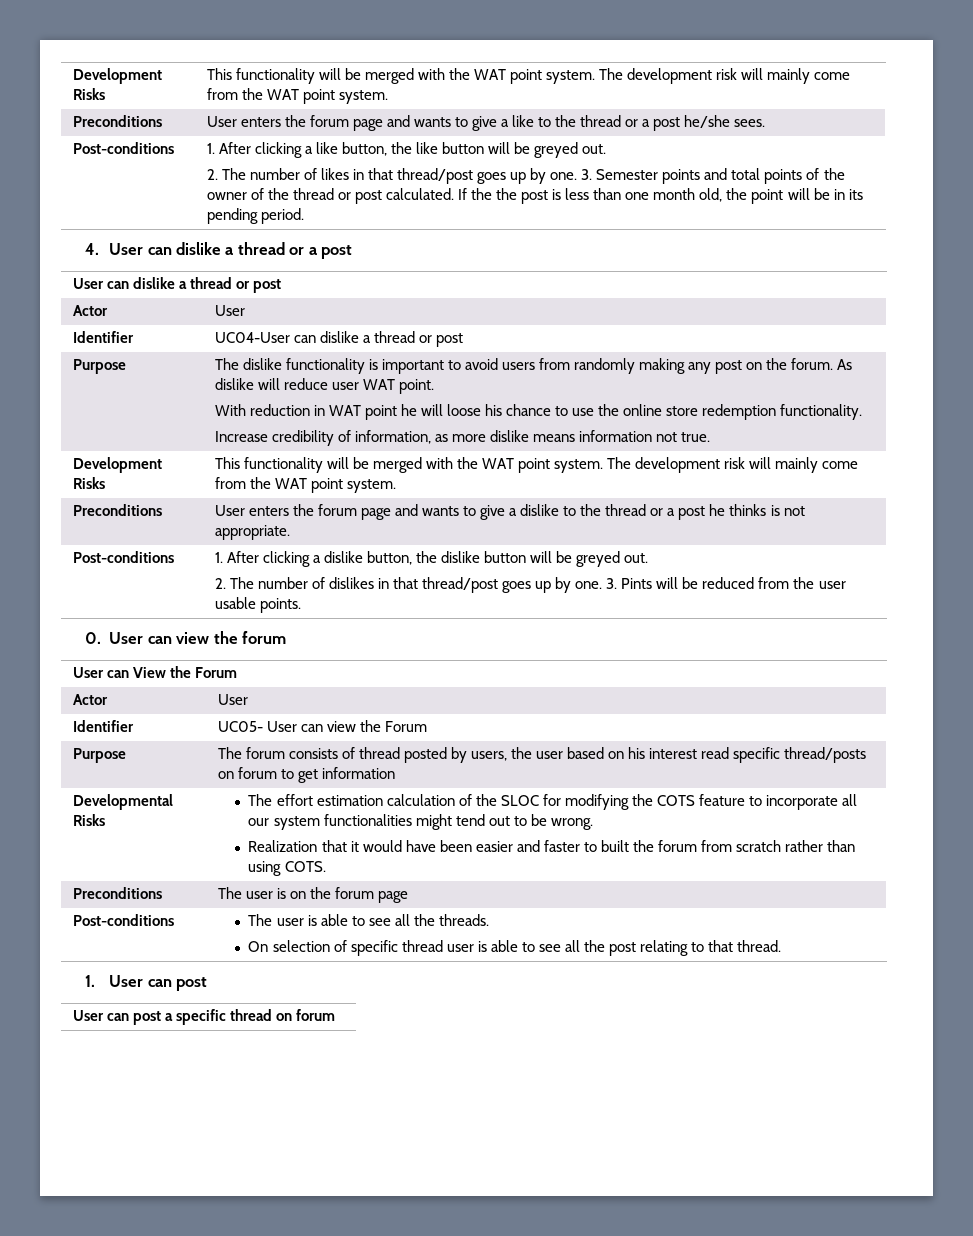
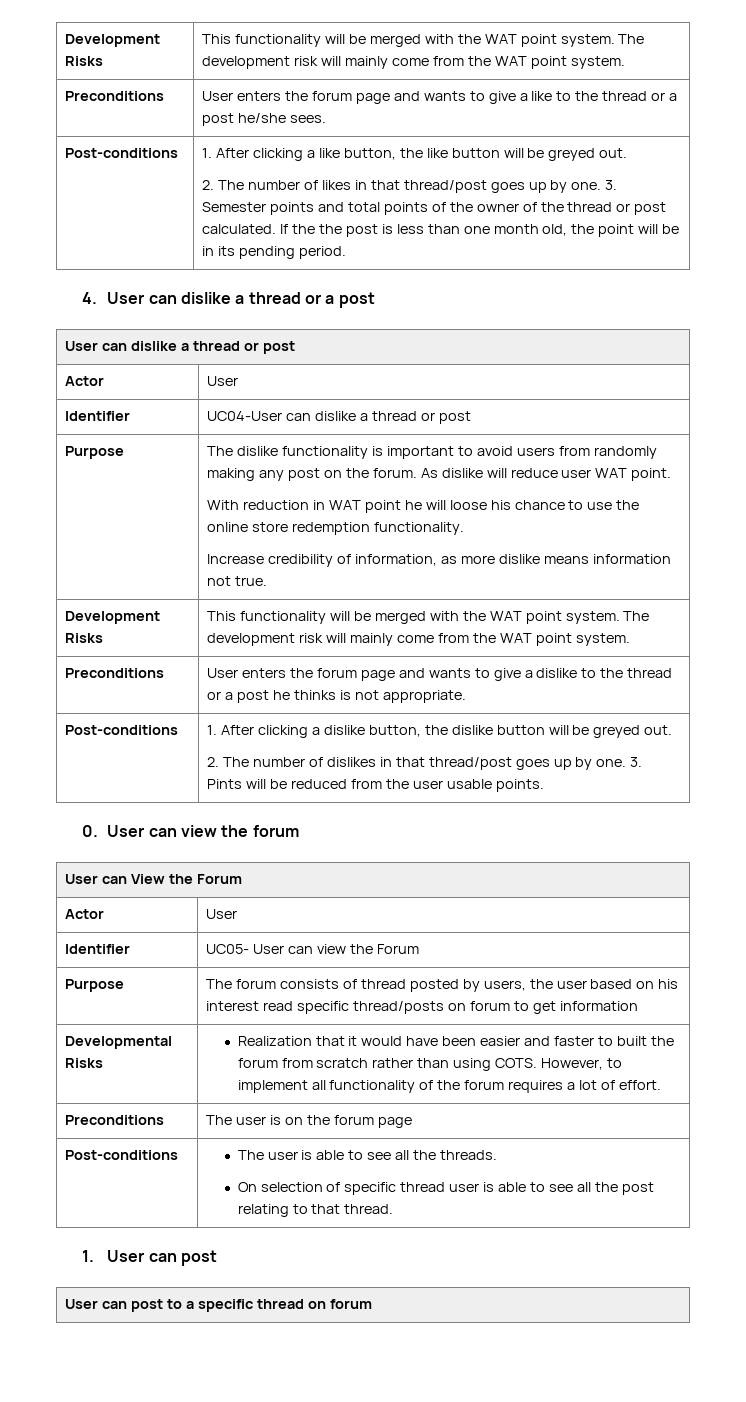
- The effort estimation calculation of the SLOC for modifying the COTS feature to incorporate all our system functionalities might tend out to be wrong.
+ However, to implement all functionality of the forum requires a lot of effort.
- User can post a specific thread on forum
+ User can post to a specific thread on forum

